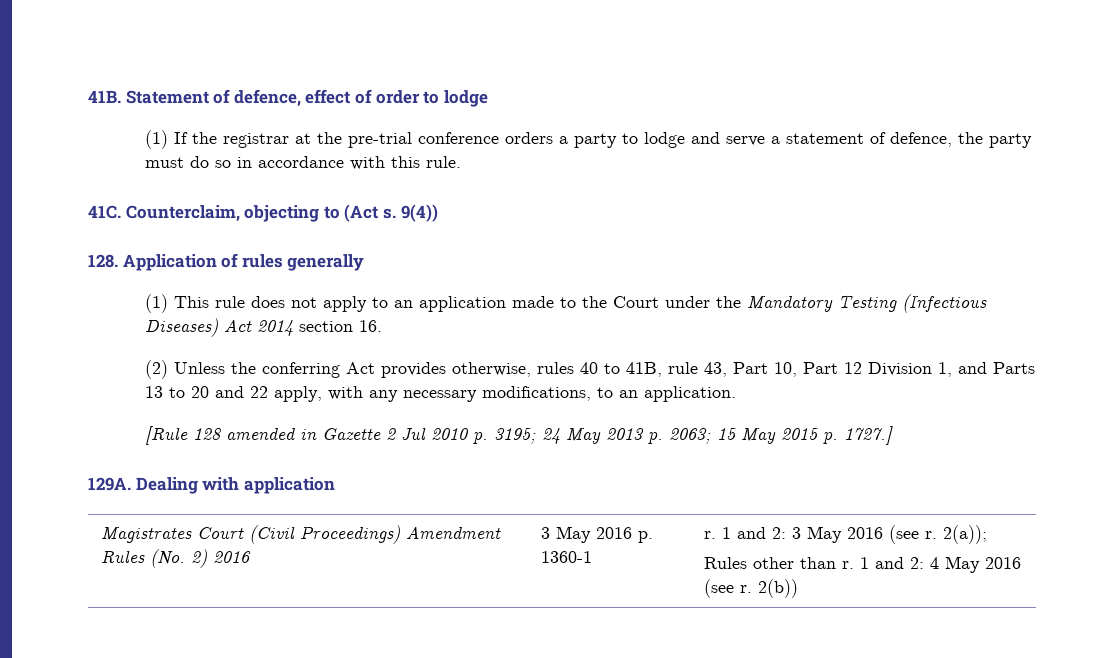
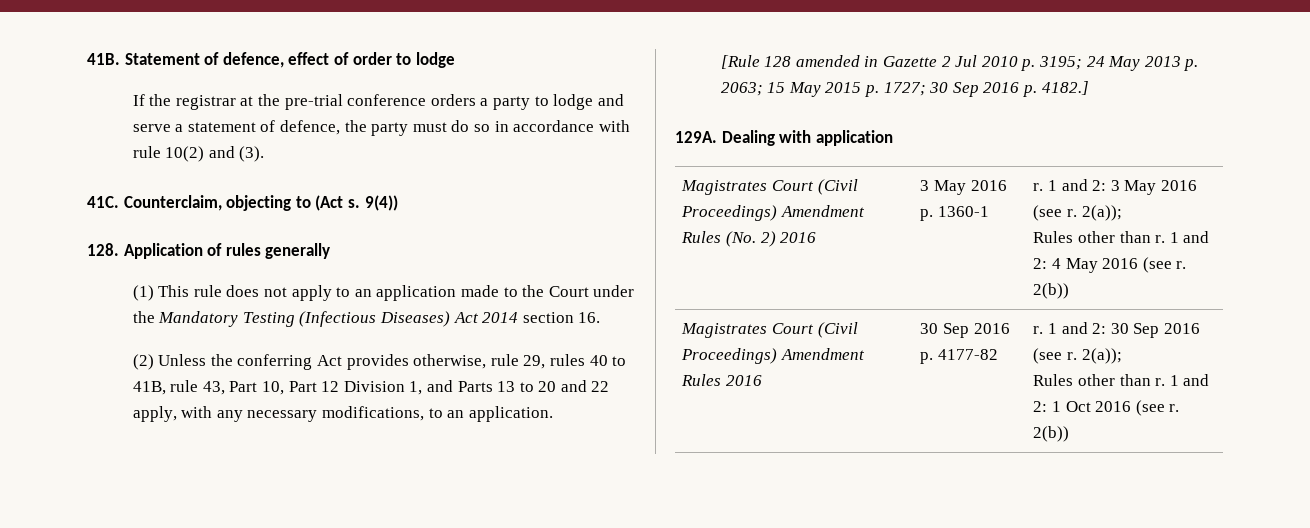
- (1) If the registrar at the pre-trial conference orders a party to lodge and serve a statement of defence, the party must do so in accordance with this rule.
+ If the registrar at the pre-trial conference orders a party to lodge and serve a statement of defence, the party must do so in accordance with rule 10(2) and (3).
- (2) Unless the conferring Act provides otherwise, rules 40 to 41B, rule 43, Part 10, Part 12 Division 1, and Parts 13 to 20 and 22 apply, with any necessary modifications, to an application.
+ (2) Unless the conferring Act provides otherwise, rule 29, rules 40 to 41B, rule 43, Part 10, Part 12 Division 1, and Parts 13 to 20 and 22 apply, with any necessary modifications, to an application.
- [Rule 128 amended in Gazette 2 Jul 2010 p. 3195; 24 May 2013 p. 2063; 15 May 2015 p. 1727.]
+ [Rule 128 amended in Gazette 2 Jul 2010 p. 3195; 24 May 2013 p. 2063; 15 May 2015 p. 1727; 30 Sep 2016 p. 4182.]
+ Magistrates Court (Civil Proceedings) Amendment Rules 2016 | 30 Sep 2016 p. 4177-82 | r. 1 and 2: 30 Sep 2016 (see r. 2(a));
+ Rules other than r. 1 and 2: 1 Oct 2016 (see r. 2(b))

